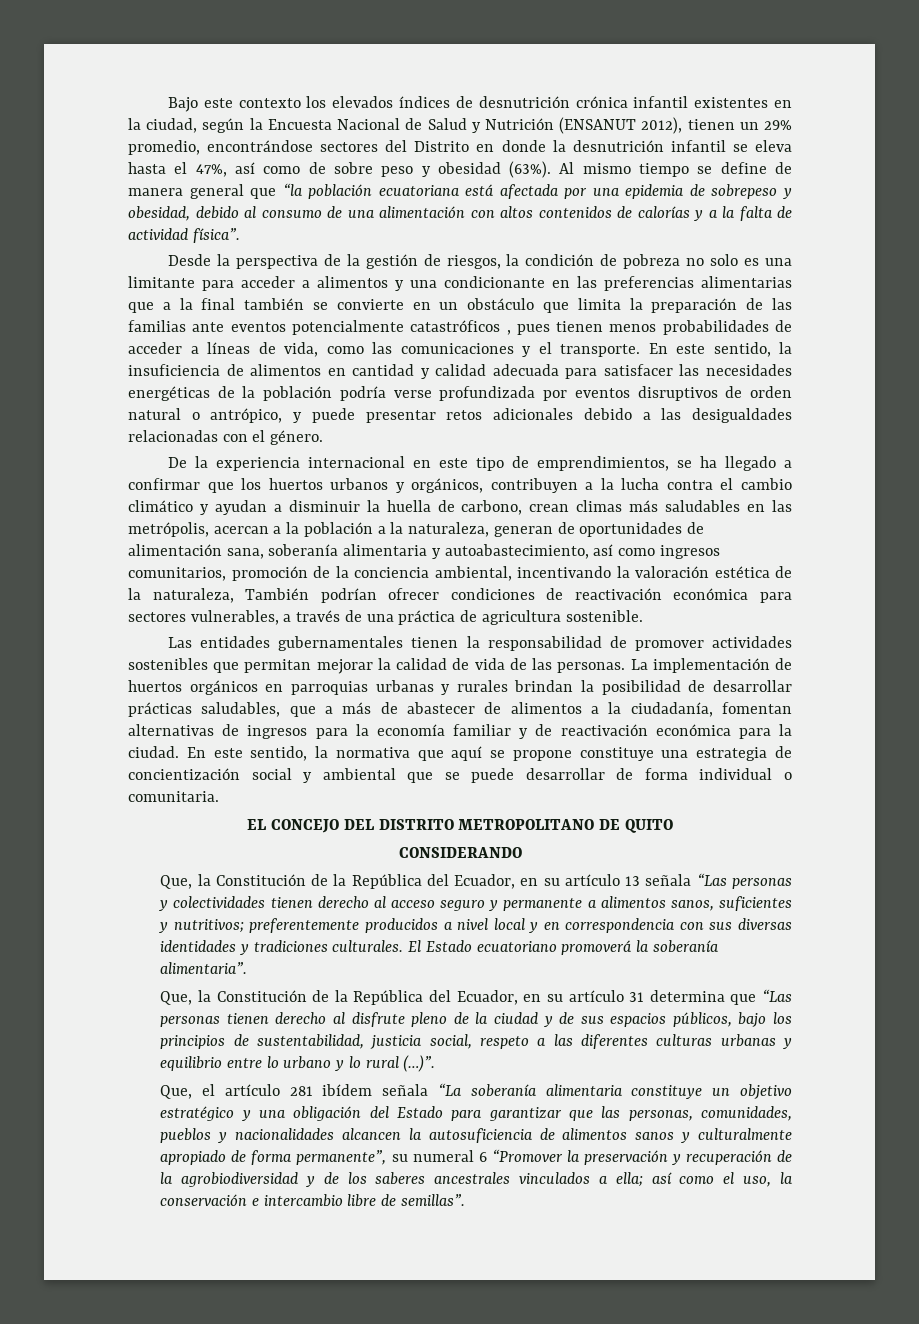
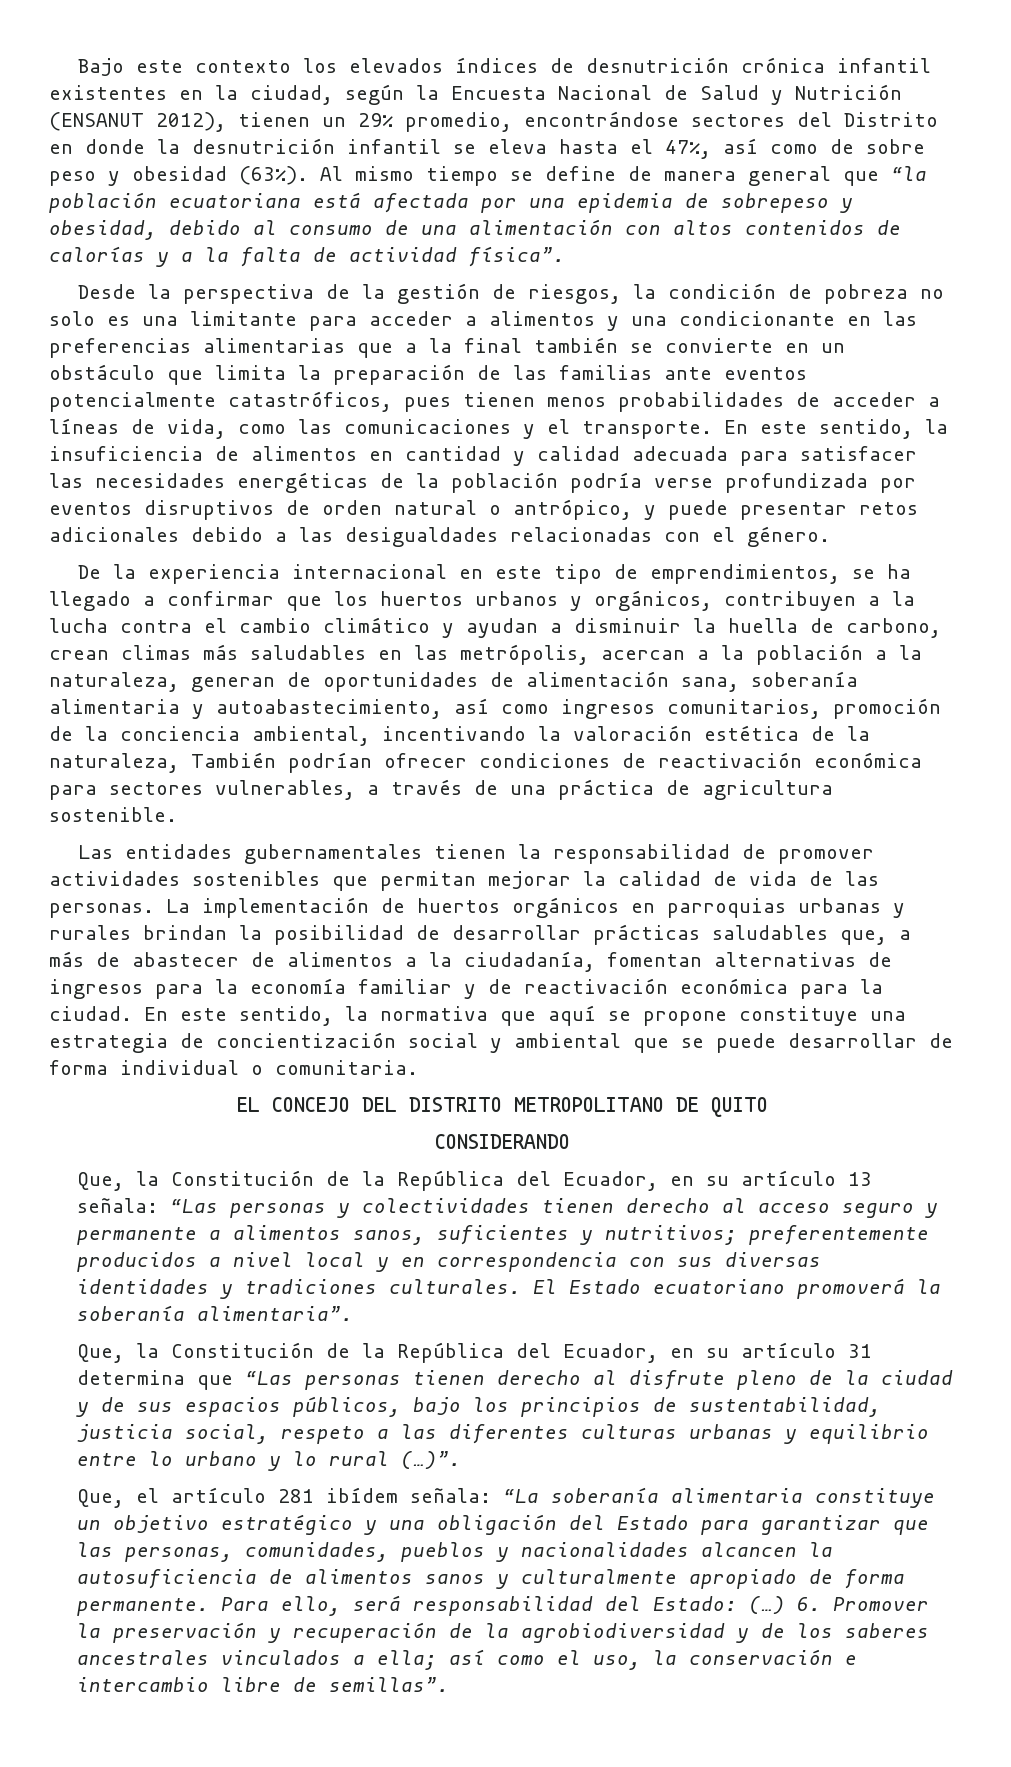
- Desde la perspectiva de la gestión de riesgos, la condición de pobreza no solo es una limitante para acceder a alimentos y una condicionante en las preferencias alimentarias que a la final también se convierte en un obstáculo que limita la preparación de las familias ante eventos potencialmente catastróficos , pues tienen menos probabilidades de acceder a líneas de vida, como las comunicaciones y el transporte.
+ Desde la perspectiva de la gestión de riesgos, la condición de pobreza no solo es una limitante para acceder a alimentos y una condicionante en las preferencias alimentarias que a la final también se convierte en un obstáculo que limita la preparación de las familias ante eventos potencialmente catastróficos, pues tienen menos probabilidades de acceder a líneas de vida, como las comunicaciones y el transporte.
- La implementación de huertos orgánicos en parroquias urbanas y rurales brindan la posibilidad de desarrollar prácticas saludables, que a más de abastecer de alimentos a la ciudadanía, fomentan alternativas de ingresos para la economía familiar y de reactivación económica para la ciudad.
+ La implementación de huertos orgánicos en parroquias urbanas y rurales brindan la posibilidad de desarrollar prácticas saludables que, a más de abastecer de alimentos a la ciudadanía, fomentan alternativas de ingresos para la economía familiar y de reactivación económica para la ciudad.
- Que, la Constitución de la República del Ecuador, en su artículo 13 señala “Las personas y colectividades tienen derecho al acceso seguro y permanente a alimentos sanos, suficientes y nutritivos; preferentemente producidos a nivel local y en correspondencia con sus diversas identidades y tradiciones culturales.
+ Que, la Constitución de la República del Ecuador, en su artículo 13 señala: “Las personas y colectividades tienen derecho al acceso seguro y permanente a alimentos sanos, suficientes y nutritivos; preferentemente producidos a nivel local y en correspondencia con sus diversas identidades y tradiciones culturales.
- Que, el artículo 281 ibídem señala “La soberanía alimentaria constituye un objetivo estratégico y una obligación del Estado para garantizar que las personas, comunidades, pueblos y nacionalidades alcancen la autosuficiencia de alimentos sanos y culturalmente apropiado de forma permanente”, su numeral 6 “Promover la preservación y recuperación de la agrobiodiversidad y de los saberes ancestrales vinculados a ella;
+ Que, el artículo 281 ibídem señala: “La soberanía alimentaria constituye un objetivo estratégico y una obligación del Estado para garantizar que las personas, comunidades, pueblos y nacionalidades alcancen la autosuficiencia de alimentos sanos y culturalmente apropiado de forma permanente. Para ello, será responsabilidad del Estado: (…) 6. Promover la preservación y recuperación de la agrobiodiversidad y de los saberes ancestrales vinculados a ella;

